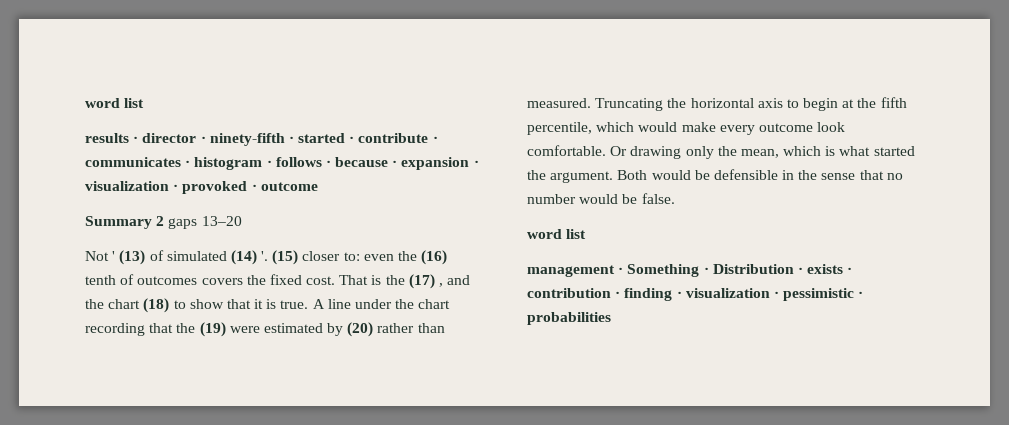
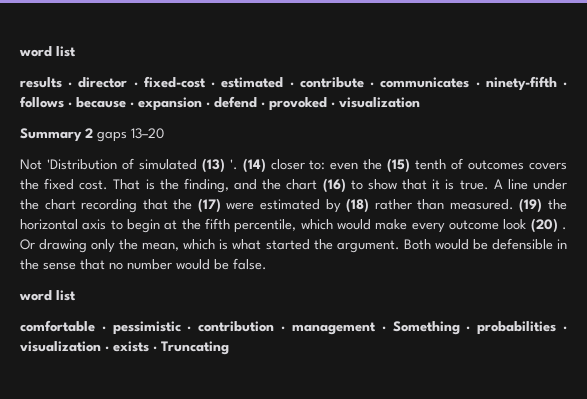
- results · director · ninety-fifth · started · contribute · communicates · histogram · follows · because · expansion · visualization · provoked · outcome
+ results · director · fixed-cost · estimated · contribute · communicates · ninety-fifth · follows · because · expansion · defend · provoked · visualization
- Not ' (13) of simulated (14) '. (15) closer to: even the (16) tenth of outcomes covers the fixed cost.
+ Not 'Distribution of simulated (13) '. (14) closer to: even the (15) tenth of outcomes covers the fixed cost.
- That is the (17) , and the chart (18) to show that it is true.
+ That is the finding, and the chart (16) to show that it is true.
- A line under the chart recording that the (19) were estimated by (20) rather than measured.
+ A line under the chart recording that the (17) were estimated by (18) rather than measured.
- Truncating the horizontal axis to begin at the fifth percentile, which would make every outcome look comfortable.
+ (19) the horizontal axis to begin at the fifth percentile, which would make every outcome look (20) .
- management · Something · Distribution · exists · contribution · finding · visualization · pessimistic · probabilities
+ comfortable · pessimistic · contribution · management · Something · probabilities · visualization · exists · Truncating

